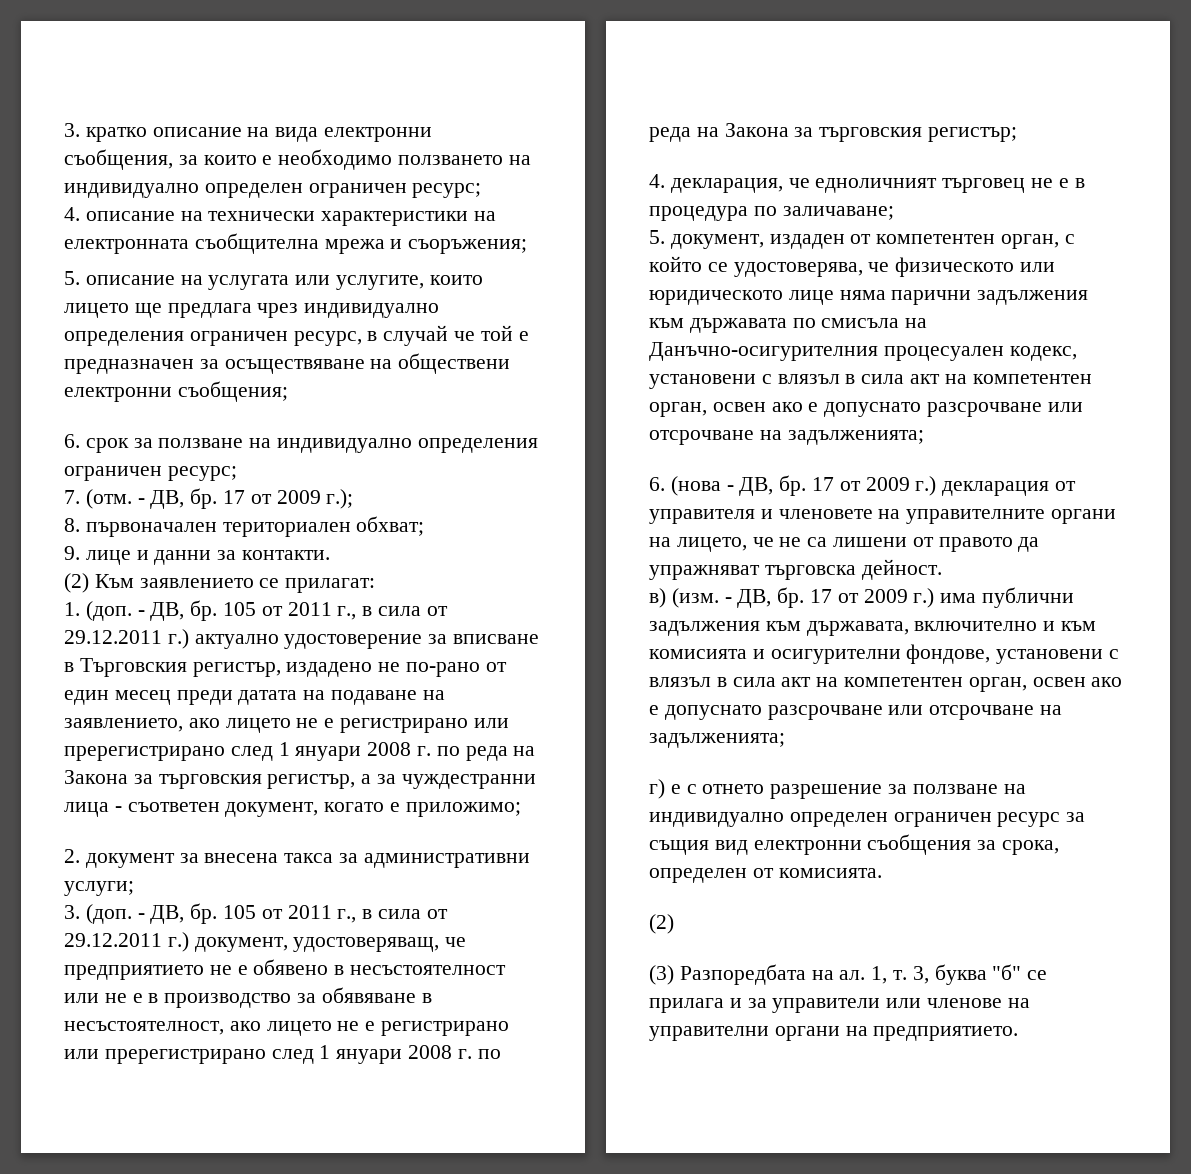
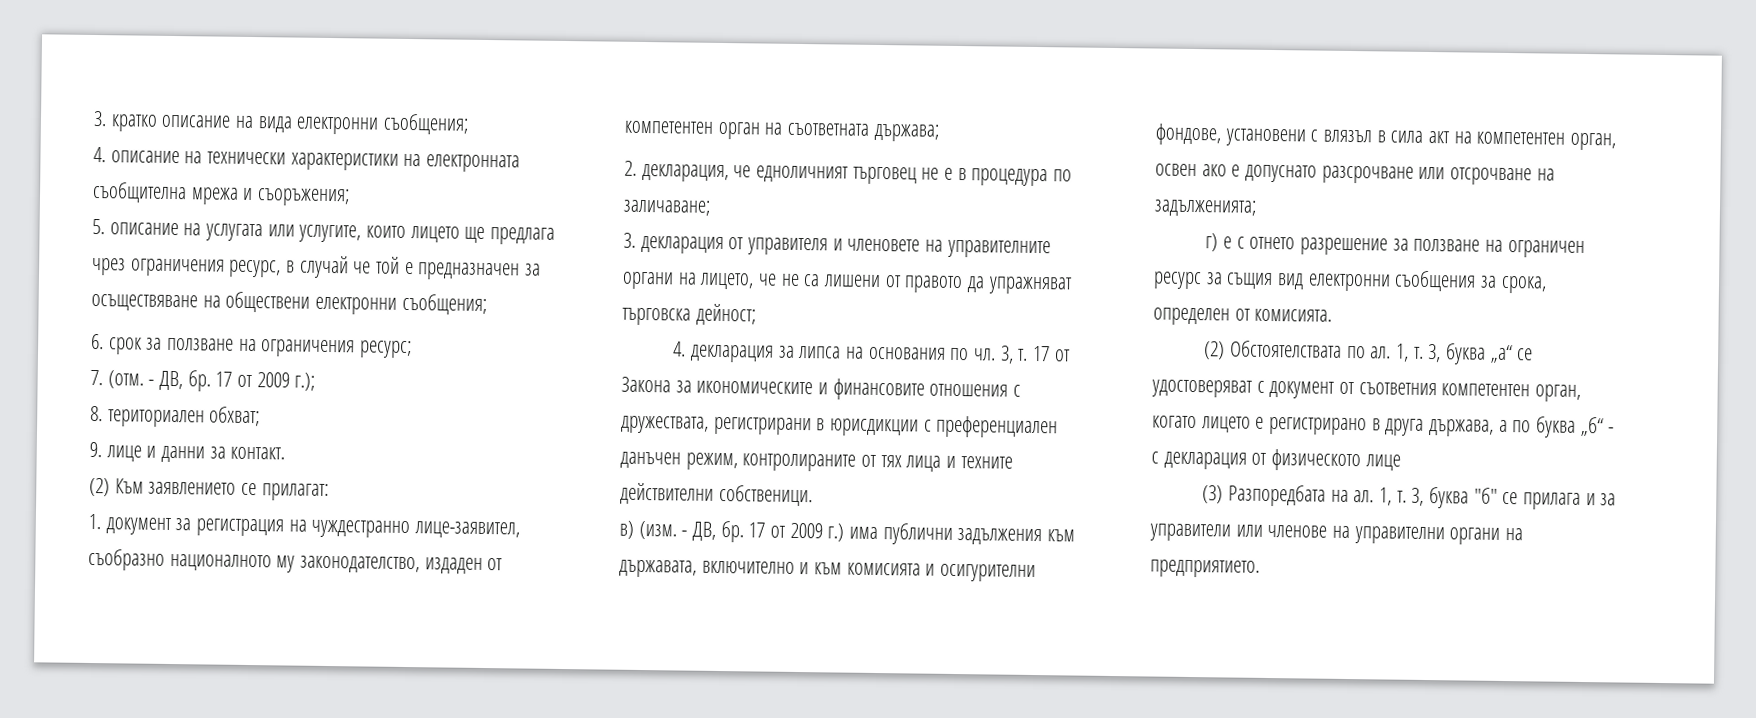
- 3. кратко описание на вида електронни съобщения, за които е необходимо ползването на индивидуално определен ограничен ресурс;
+ 3. кратко описание на вида електронни съобщения;
- 5. описание на услугата или услугите, които лицето ще предлага чрез индивидуално определения ограничен ресурс, в случай че той е предназначен за осъществяване на обществени електронни съобщения;
+ 5. описание на услугата или услугите, които лицето ще предлага чрез ограничения ресурс, в случай че той е предназначен за осъществяване на обществени електронни съобщения;
- 6. срок за ползване на индивидуално определения ограничен ресурс;
+ 6. срок за ползване на ограничения ресурс;
- 8. първоначален териториален обхват;
+ 8. териториален обхват;
- 9. лице и данни за контакти.
+ 9. лице и данни за контакт.
- 1. (доп. - ДВ, бр. 105 от 2011 г., в сила от 29.12.2011 г.) актуално удостоверение за вписване в Търговския регистър, издадено не по-рано от един месец преди датата на подаване на заявлението, ако лицето не е регистрирано или пререгистрирано след 1 януари 2008 г. по реда на Закона за търговския регистър, а за чуждестранни лица - съответен документ, когато е приложимо;
- 2. документ за внесена такса за административни услуги;
- 3. (доп. - ДВ, бр. 105 от 2011 г., в сила от 29.12.2011 г.) документ, удостоверяващ, че предприятието не е обявено в несъстоятелност или не е в производство за обявяване в несъстоятелност, ако лицето не е регистрирано или пререгистрирано след 1 януари 2008 г. по реда на Закона за търговския регистър;
- 4. декларация, че едноличният търговец не е в процедура по заличаване;
+ 1. документ за регистрация на чуждестранно лице-заявител, съобразно националното му законодателство, издаден от компетентен орган на съответната държава;
+ 2. декларация, че едноличният търговец не е в процедура по заличаване;
- 5. документ, издаден от компетентен орган, с който се удостоверява, че физическото или юридическото лице няма парични задължения към държавата по смисъла на Данъчно-осигурителния процесуален кодекс, установени с влязъл в сила акт на компетентен орган, освен ако е допуснато разсрочване или отсрочване на задълженията;
- 6. (нова - ДВ, бр. 17 от 2009 г.) декларация от управителя и членовете на управителните органи на лицето, че не са лишени от правото да упражняват търговска дейност.
+ 3. декларация от управителя и членовете на управителните органи на лицето, че не са лишени от правото да упражняват търговска дейност;
+ 4. декларация за липса на основания по чл. 3, т. 17 от Закона за икономическите и финансовите отношения с дружествата, регистрирани в юрисдикции с преференциален данъчен режим, контролираните от тях лица и техните действителни собственици.
- г) е с отнето разрешение за ползване на индивидуално определен ограничен ресурс за същия вид електронни съобщения за срока, определен от комисията.
- (2)
+ г) е с отнето разрешение за ползване на ограничен ресурс за същия вид електронни съобщения за срока, определен от комисията.
+ (2) Обстоятелствата по ал. 1, т. 3, буква „а“ се удостоверяват с документ от съответния компетентен орган, когато лицето е регистрирано в друга държава, а по буква „б“ - с декларация от физическото лице

